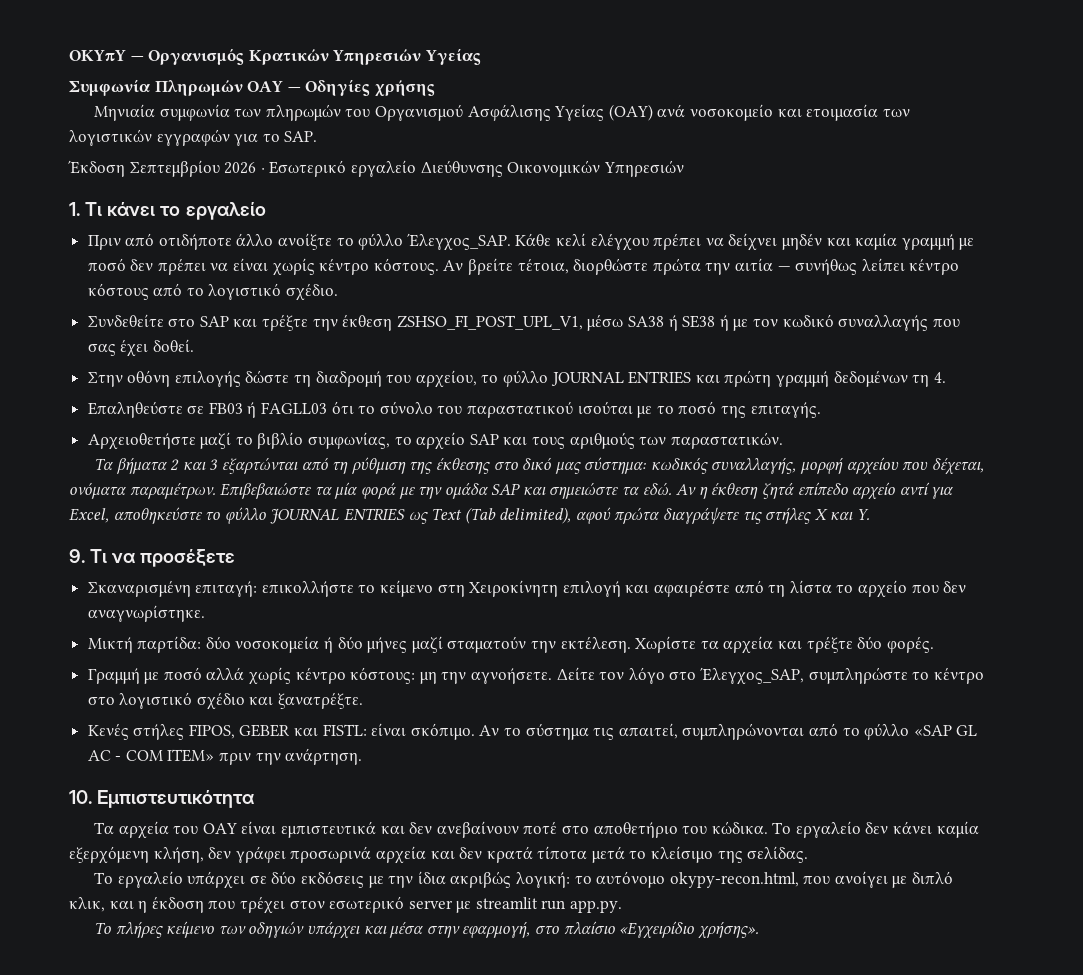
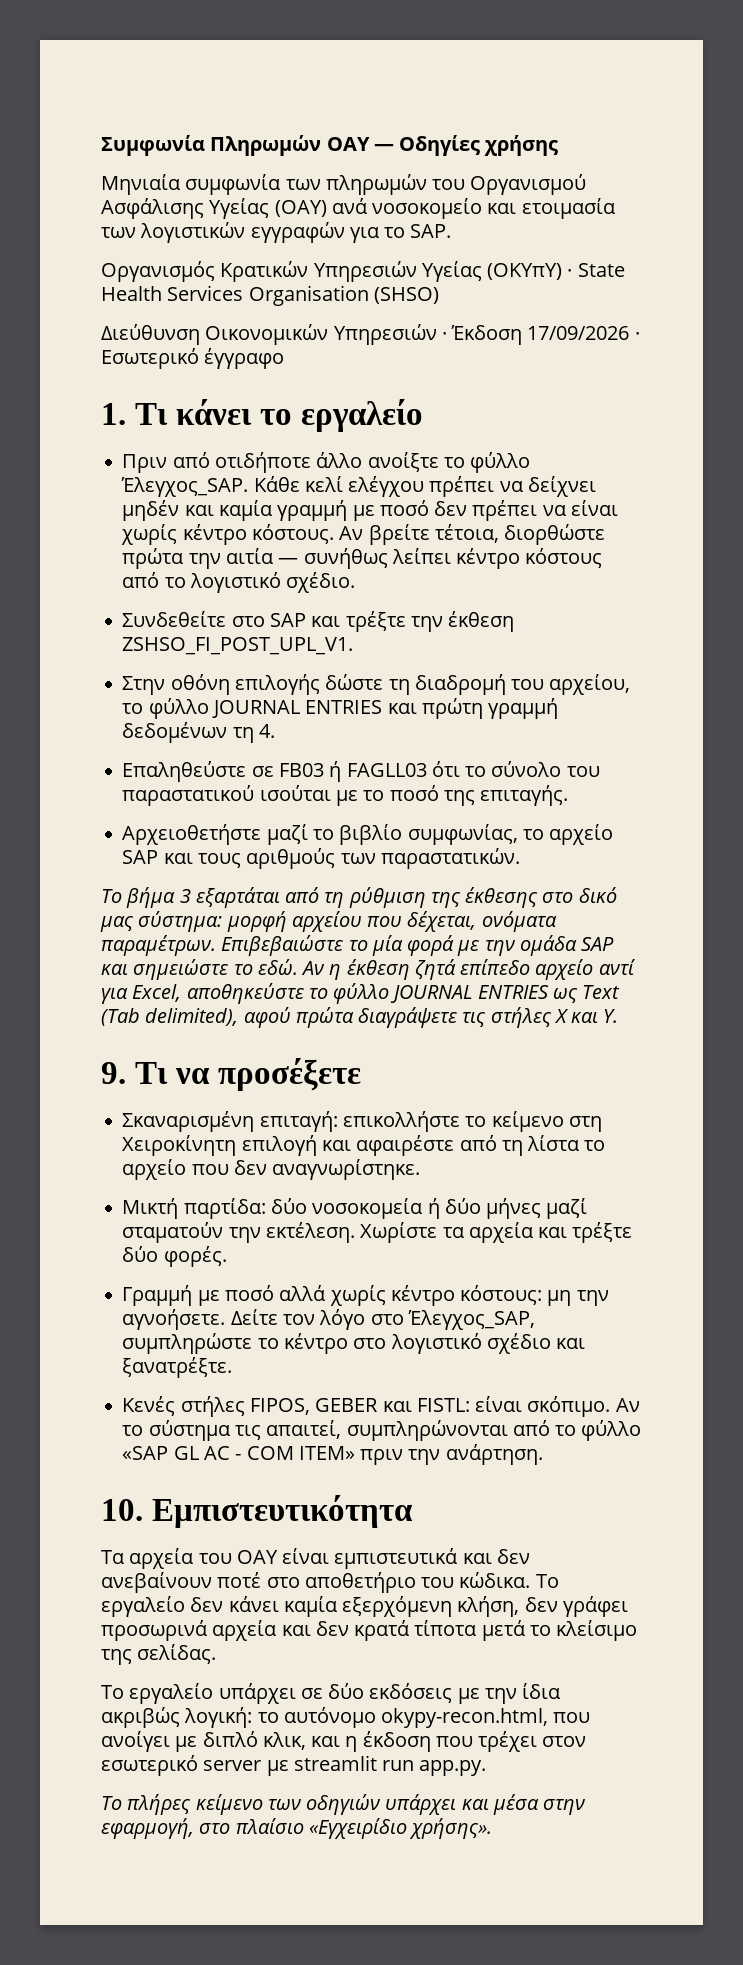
- ΟΚΥπΥ — Οργανισμός Κρατικών Υπηρεσιών Υγείας
- Έκδοση Σεπτεμβρίου 2026 · Εσωτερικό εργαλείο Διεύθυνσης Οικονομικών Υπηρεσιών
+ Οργανισμός Κρατικών Υπηρεσιών Υγείας (ΟΚΥπΥ) · State Health Services Organisation (SHSO)
+ Διεύθυνση Οικονομικών Υπηρεσιών · Έκδοση 17/09/2026 · Εσωτερικό έγγραφο
- Συνδεθείτε στο SAP και τρέξτε την έκθεση ZSHSO_FI_POST_UPL_V1, μέσω SA38 ή SE38 ή με τον κωδικό συναλλαγής που σας έχει δοθεί.
+ Συνδεθείτε στο SAP και τρέξτε την έκθεση ZSHSO_FI_POST_UPL_V1.
- Τα βήματα 2 και 3 εξαρτώνται από τη ρύθμιση της έκθεσης στο δικό μας σύστημα: κωδικός συναλλαγής, μορφή αρχείου που δέχεται, ονόματα παραμέτρων.
+ Το βήμα 3 εξαρτάται από τη ρύθμιση της έκθεσης στο δικό μας σύστημα: μορφή αρχείου που δέχεται, ονόματα παραμέτρων.
- Επιβεβαιώστε τα μία φορά με την ομάδα SAP και σημειώστε τα εδώ.
+ Επιβεβαιώστε το μία φορά με την ομάδα SAP και σημειώστε το εδώ.

